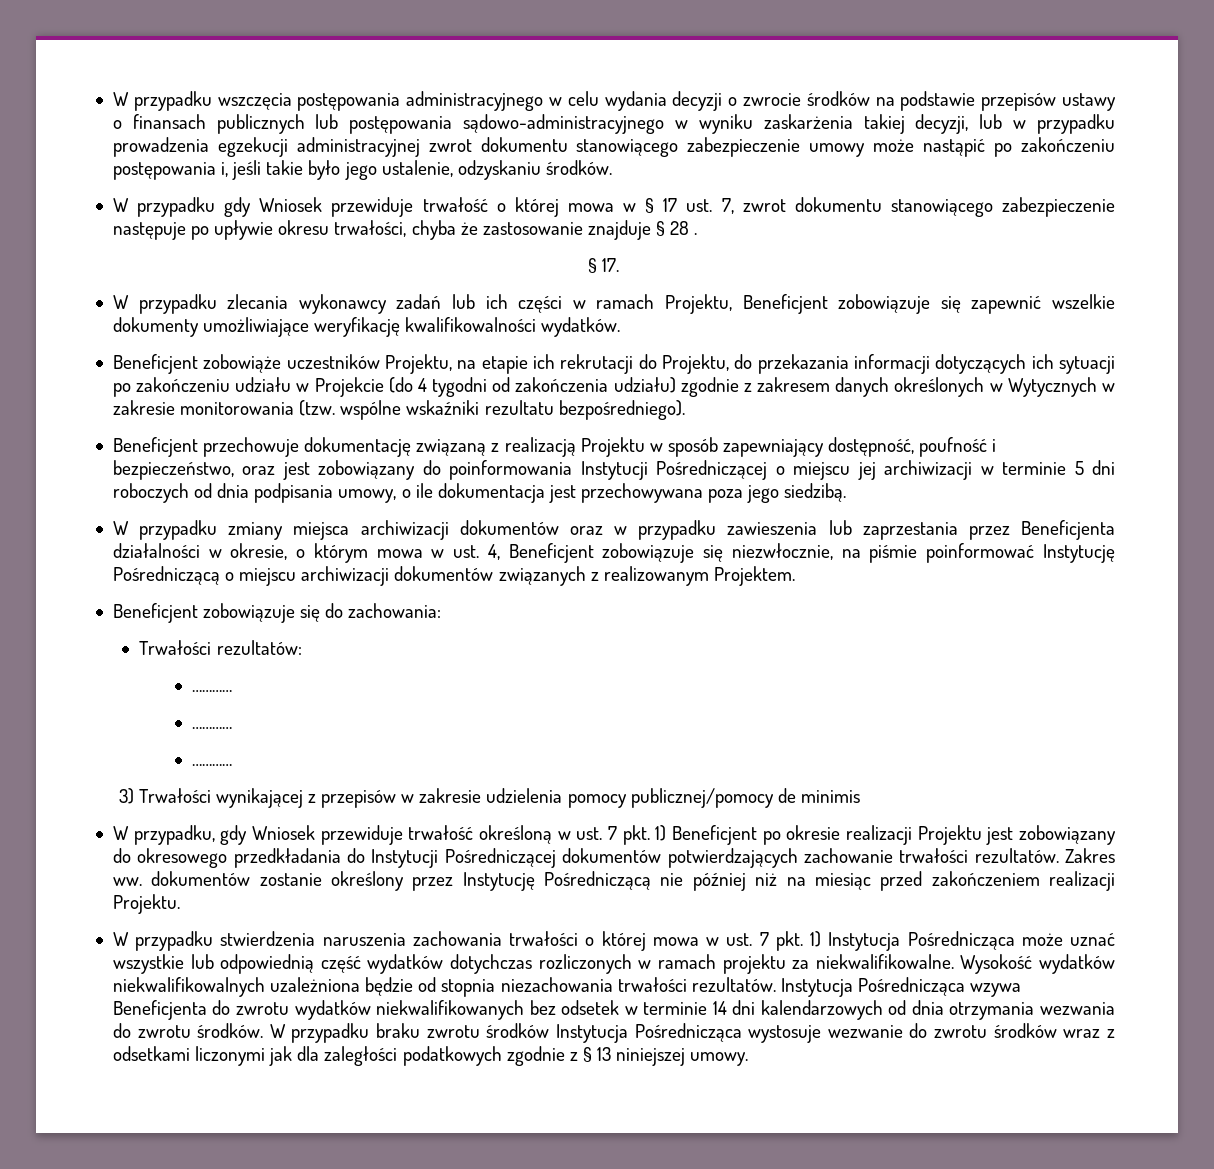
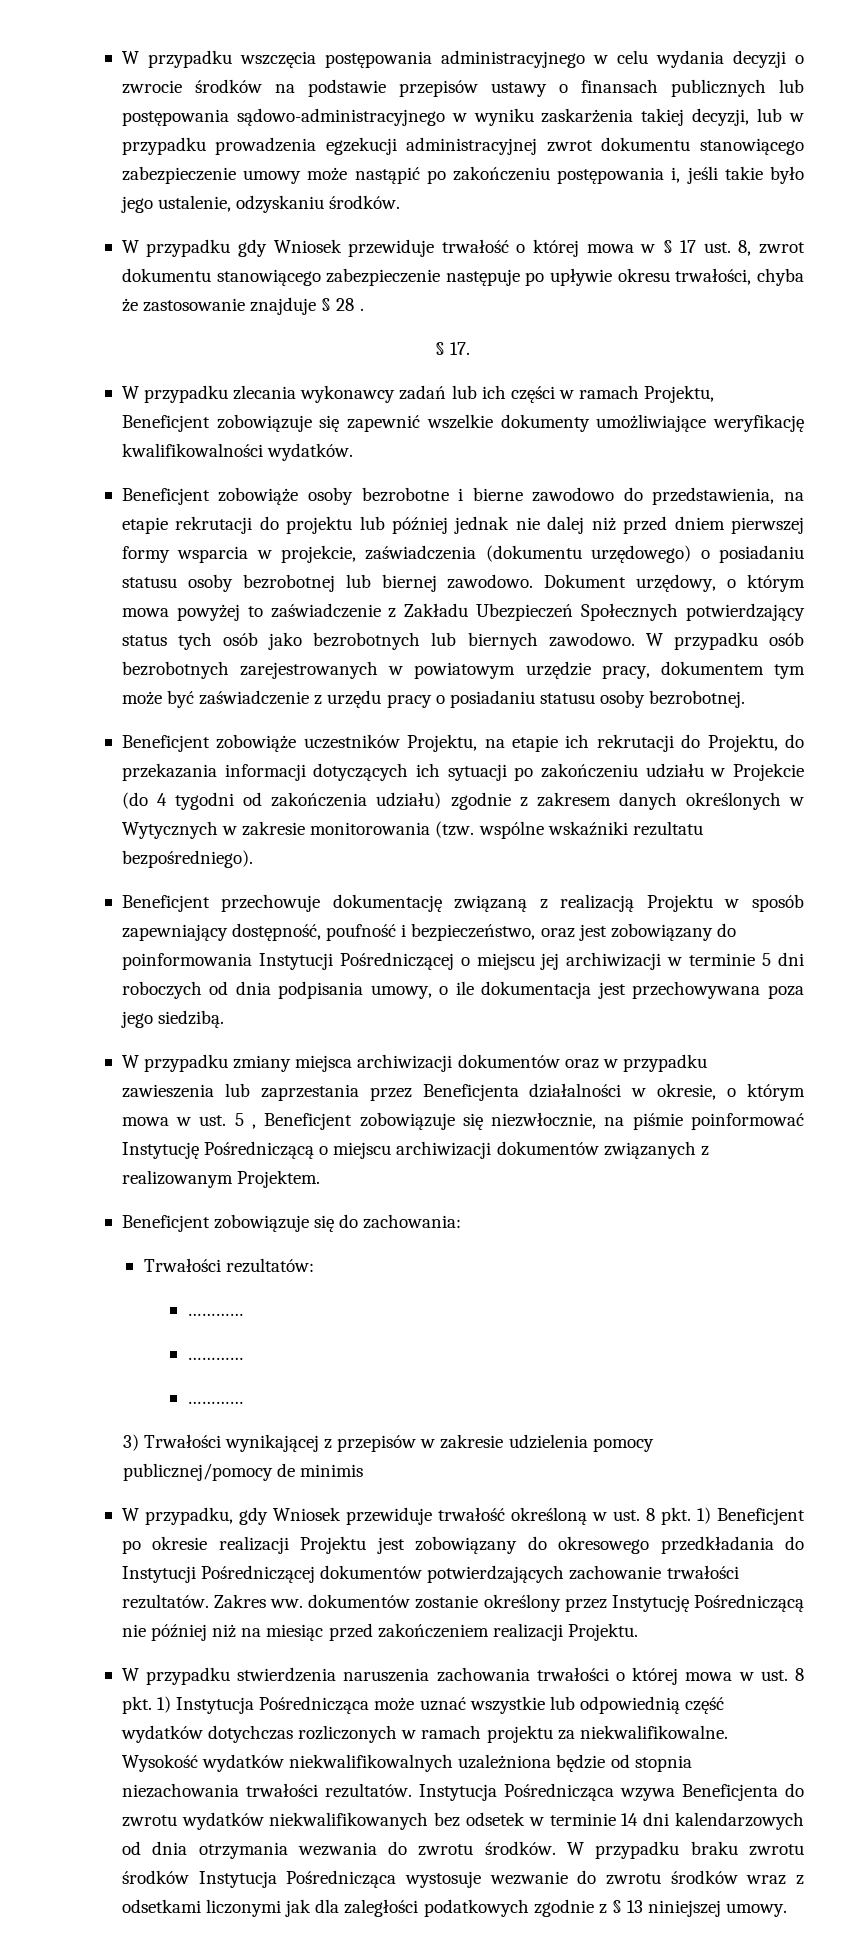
- W przypadku gdy Wniosek przewiduje trwałość o której mowa w § 17 ust. 7, zwrot dokumentu stanowiącego zabezpieczenie następuje po upływie okresu trwałości, chyba że zastosowanie znajduje § 28 .
+ W przypadku gdy Wniosek przewiduje trwałość o której mowa w § 17 ust. 8, zwrot dokumentu stanowiącego zabezpieczenie następuje po upływie okresu trwałości, chyba że zastosowanie znajduje § 28 .
+ Beneficjent zobowiąże osoby bezrobotne i bierne zawodowo do przedstawienia, na etapie rekrutacji do projektu lub później jednak nie dalej niż przed dniem pierwszej formy wsparcia w projekcie, zaświadczenia (dokumentu urzędowego) o posiadaniu statusu osoby bezrobotnej lub biernej zawodowo. Dokument urzędowy, o którym mowa powyżej to zaświadczenie z Zakładu Ubezpieczeń Społecznych potwierdzający status tych osób jako bezrobotnych lub biernych zawodowo. W przypadku osób bezrobotnych zarejestrowanych w powiatowym urzędzie pracy, dokumentem tym może być zaświadczenie z urzędu pracy o posiadaniu statusu osoby bezrobotnej.
- W przypadku zmiany miejsca archiwizacji dokumentów oraz w przypadku zawieszenia lub zaprzestania przez Beneficjenta działalności w okresie, o którym mowa w ust. 4, Beneficjent zobowiązuje się niezwłocznie, na piśmie poinformować Instytucję Pośredniczącą o miejscu archiwizacji dokumentów związanych z realizowanym Projektem.
+ W przypadku zmiany miejsca archiwizacji dokumentów oraz w przypadku zawieszenia lub zaprzestania przez Beneficjenta działalności w okresie, o którym mowa w ust. 5 , Beneficjent zobowiązuje się niezwłocznie, na piśmie poinformować Instytucję Pośredniczącą o miejscu archiwizacji dokumentów związanych z realizowanym Projektem.
- W przypadku, gdy Wniosek przewiduje trwałość określoną w ust. 7 pkt. 1) Beneficjent po okresie realizacji Projektu jest zobowiązany do okresowego przedkładania do Instytucji Pośredniczącej dokumentów potwierdzających zachowanie trwałości rezultatów.
+ W przypadku, gdy Wniosek przewiduje trwałość określoną w ust. 8 pkt. 1) Beneficjent po okresie realizacji Projektu jest zobowiązany do okresowego przedkładania do Instytucji Pośredniczącej dokumentów potwierdzających zachowanie trwałości rezultatów.
- W przypadku stwierdzenia naruszenia zachowania trwałości o której mowa w ust. 7 pkt. 1) Instytucja Pośrednicząca może uznać wszystkie lub odpowiednią część wydatków dotychczas rozliczonych w ramach projektu za niekwalifikowalne.
+ W przypadku stwierdzenia naruszenia zachowania trwałości o której mowa w ust. 8 pkt. 1) Instytucja Pośrednicząca może uznać wszystkie lub odpowiednią część wydatków dotychczas rozliczonych w ramach projektu za niekwalifikowalne.

